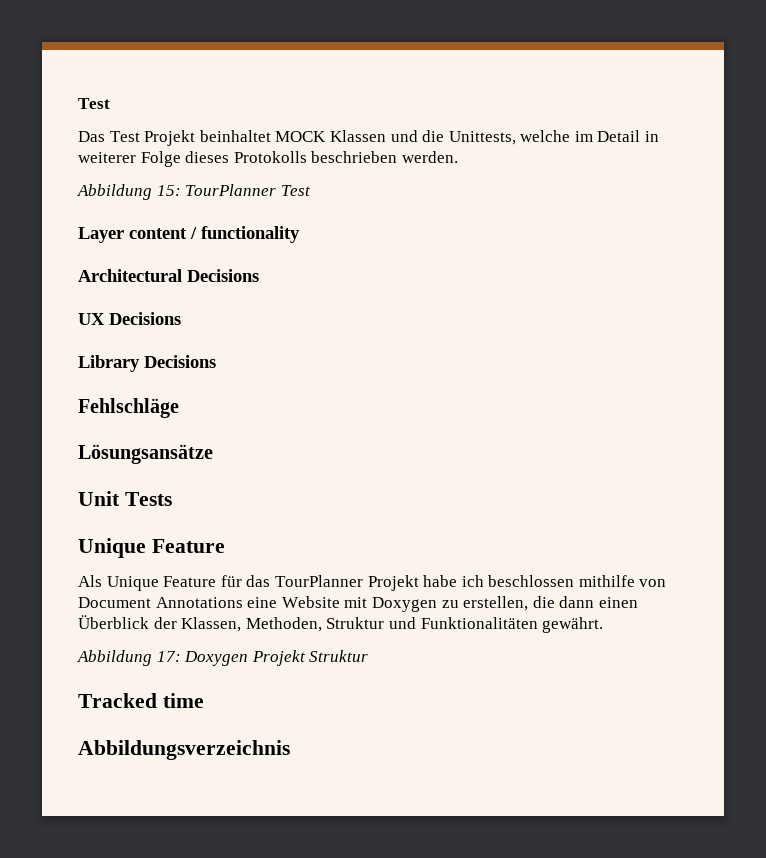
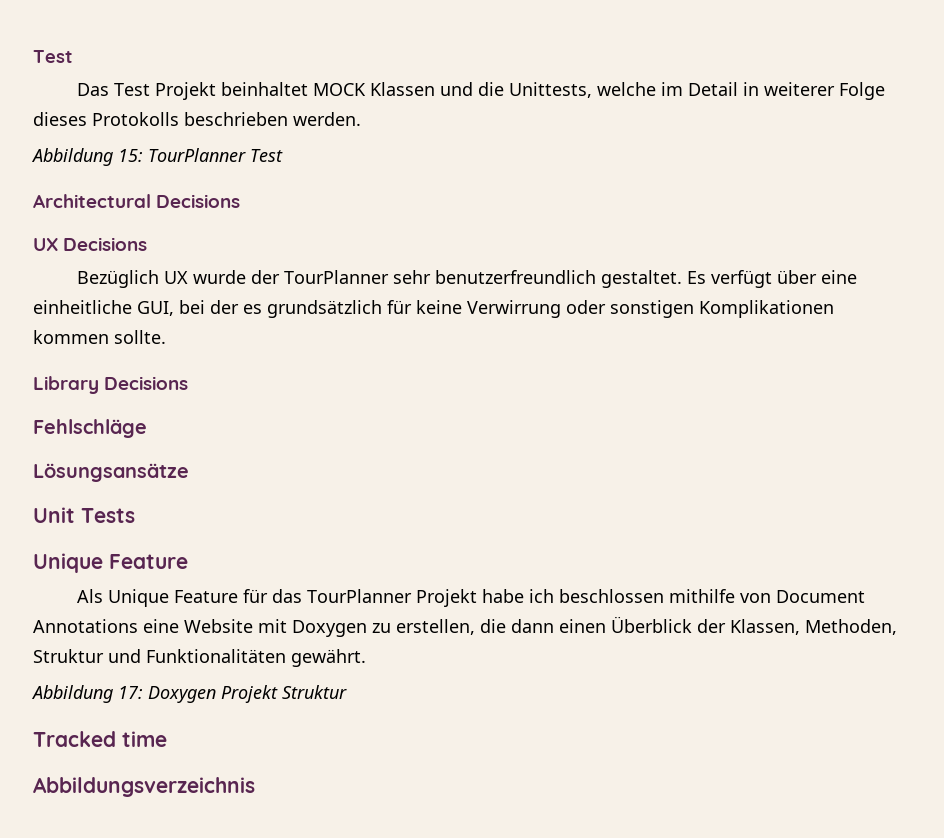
- Layer content / functionality
+ Bezüglich UX wurde der TourPlanner sehr benutzerfreundlich gestaltet. Es verfügt über eine einheitliche GUI, bei der es grundsätzlich für keine Verwirrung oder sonstigen Komplikationen kommen sollte.

